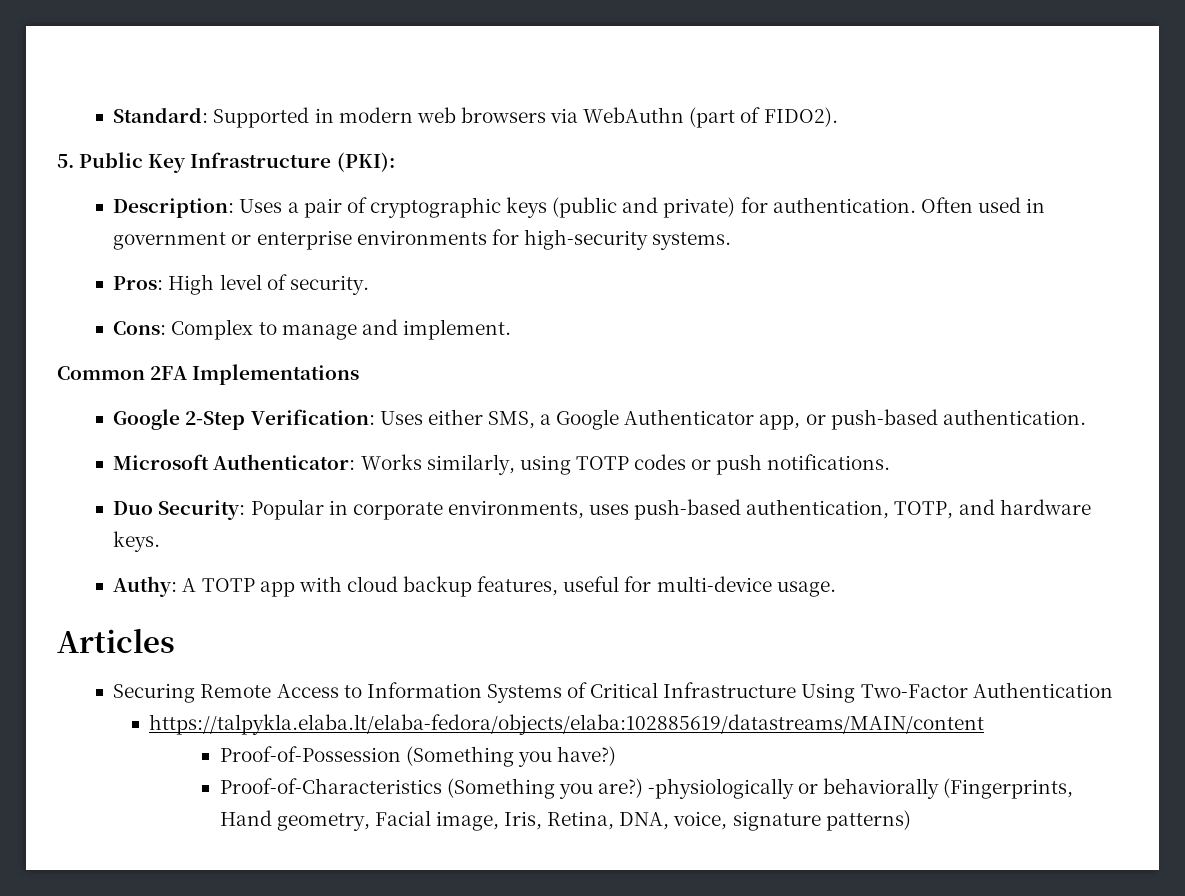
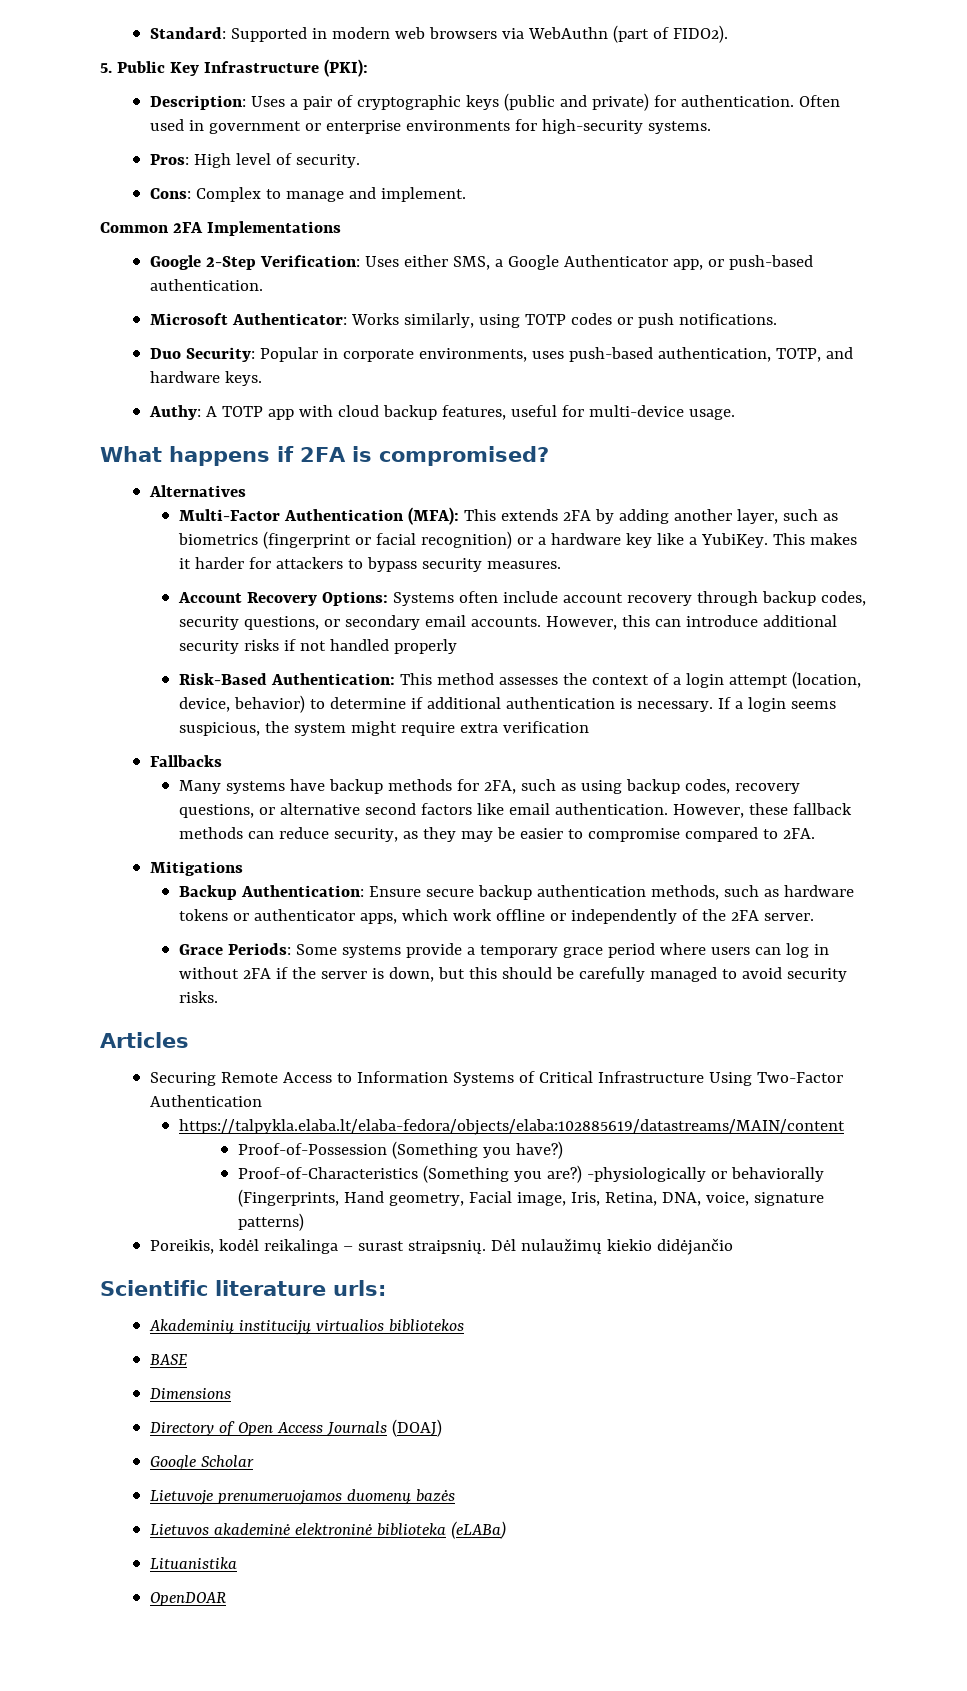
+ What happens if 2FA is compromised?
+ Alternatives
+ Multi-Factor Authentication (MFA): This extends 2FA by adding another layer, such as biometrics (fingerprint or facial recognition) or a hardware key like a YubiKey. This makes it harder for attackers to bypass security measures.
+ Account Recovery Options: Systems often include account recovery through backup codes, security questions, or secondary email accounts. However, this can introduce additional security risks if not handled properly
+ Risk-Based Authentication: This method assesses the context of a login attempt (location, device, behavior) to determine if additional authentication is necessary. If a login seems suspicious, the system might require extra verification
+ Fallbacks
+ Many systems have backup methods for 2FA, such as using backup codes, recovery questions, or alternative second factors like email authentication. However, these fallback methods can reduce security, as they may be easier to compromise compared to 2FA.
+ Mitigations
+ Backup Authentication: Ensure secure backup authentication methods, such as hardware tokens or authenticator apps, which work offline or independently of the 2FA server.
+ Grace Periods: Some systems provide a temporary grace period where users can log in without 2FA if the server is down, but this should be carefully managed to avoid security risks.
+ Poreikis, kodėl reikalinga – surast straipsnių. Dėl nulaužimų kiekio didėjančio
+ Scientific literature urls:
+ Akademinių institucijų virtualios bibliotekos
+ BASE
+ Dimensions
+ Directory of Open Access Journals (DOAJ)
+ Google Scholar
+ Lietuvoje prenumeruojamos duomenų bazės
+ Lietuvos akademinė elektroninė biblioteka (eLABa)
+ Lituanistika
+ OpenDOAR

